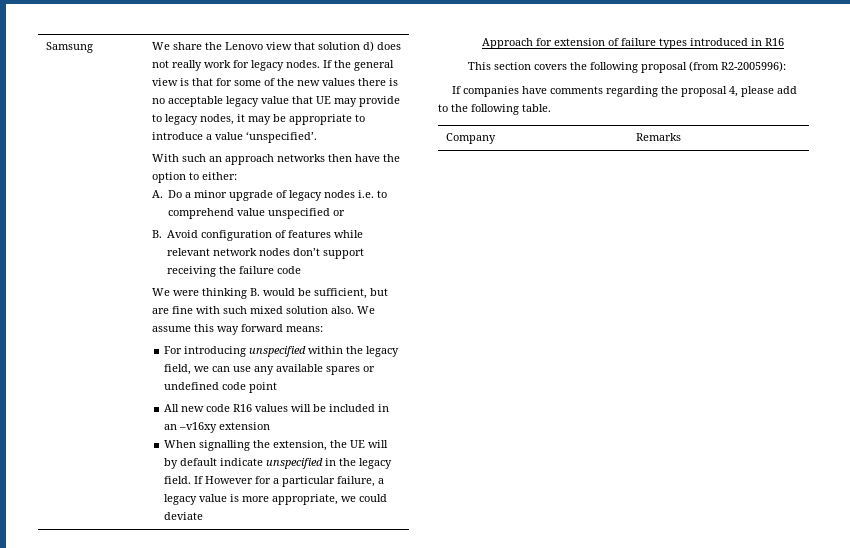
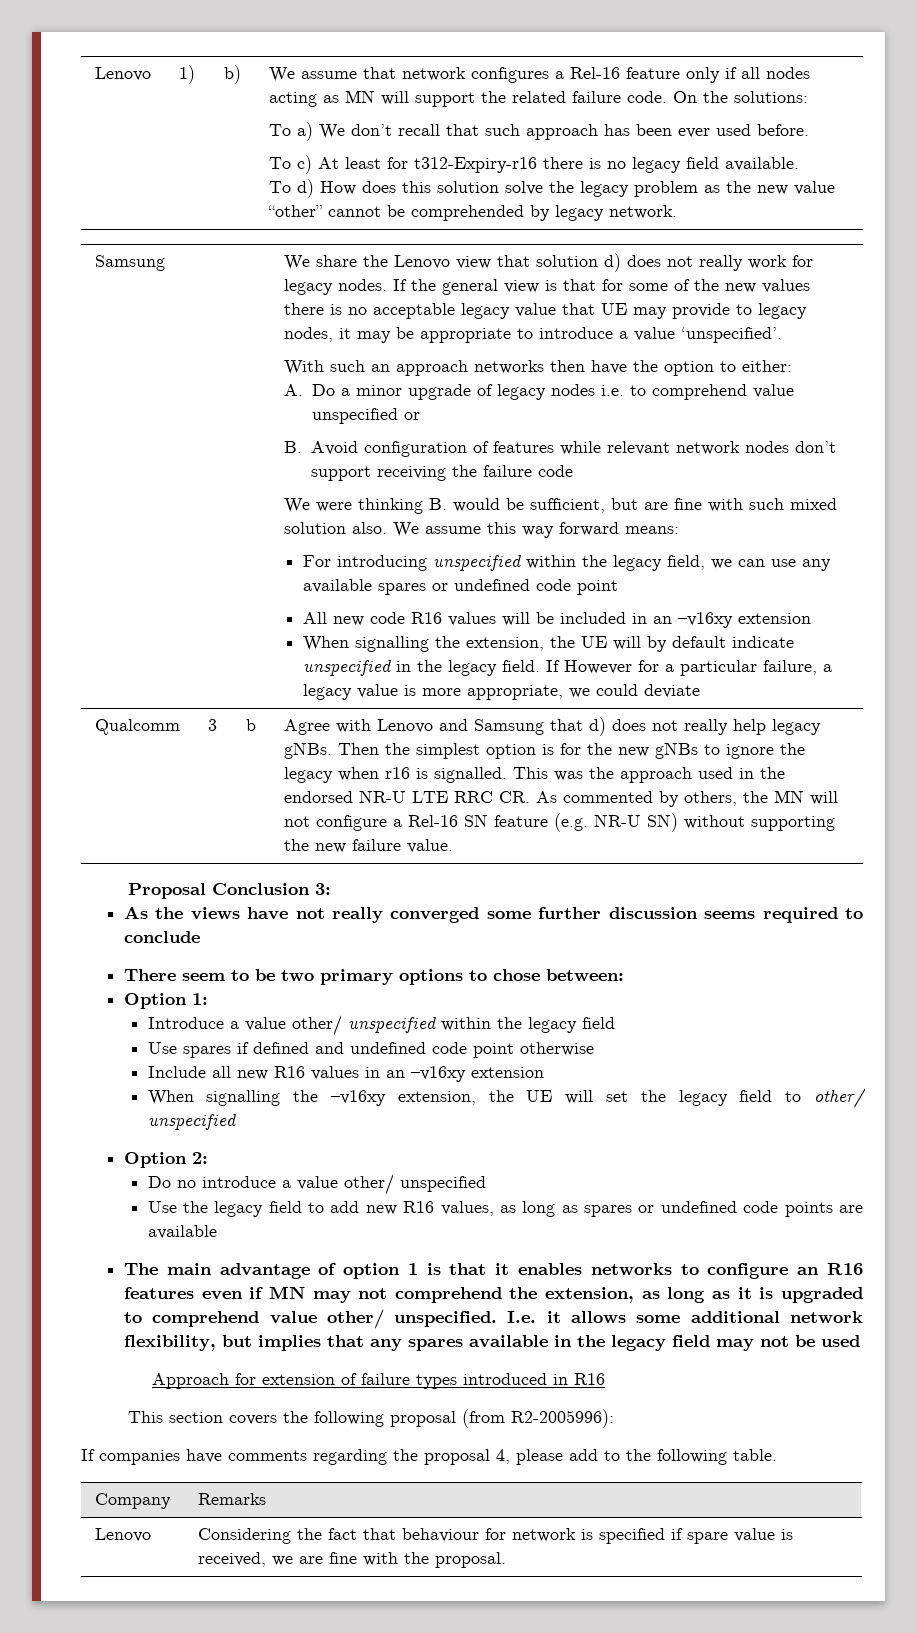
+ Lenovo | 1) | b) | We assume that network configures a Rel-16 feature only if all nodes acting as MN will support the related failure code. On the solutions:
+ To a) We don’t recall that such approach has been ever used before.
+ To c) At least for t312-Expiry-r16 there is no legacy field available.
+ To d) How does this solution solve the legacy problem as the new value “other” cannot be comprehended by legacy network.
+ Qualcomm | 3 | b | Agree with Lenovo and Samsung that d) does not really help legacy gNBs. Then the simplest option is for the new gNBs to ignore the legacy when r16 is signalled. This was the approach used in the endorsed NR-U LTE RRC CR. As commented by others, the MN will not configure a Rel-16 SN feature (e.g. NR-U SN) without supporting the new failure value.
+ Proposal Conclusion 3:
+ As the views have not really converged some further discussion seems required to conclude
+ There seem to be two primary options to chose between:
+ Option 1:
+ Introduce a value other/ unspecified within the legacy field
+ Use spares if defined and undefined code point otherwise
+ Include all new R16 values in an –v16xy extension
+ When signalling the –v16xy extension, the UE will set the legacy field to other/ unspecified
+ Option 2:
+ Do no introduce a value other/ unspecified
+ Use the legacy field to add new R16 values, as long as spares or undefined code points are available
+ The main advantage of option 1 is that it enables networks to configure an R16 features even if MN may not comprehend the extension, as long as it is upgraded to comprehend value other/ unspecified. I.e. it allows some additional network flexibility, but implies that any spares available in the legacy field may not be used
+ Lenovo | Considering the fact that behaviour for network is specified if spare value is received, we are fine with the proposal.

